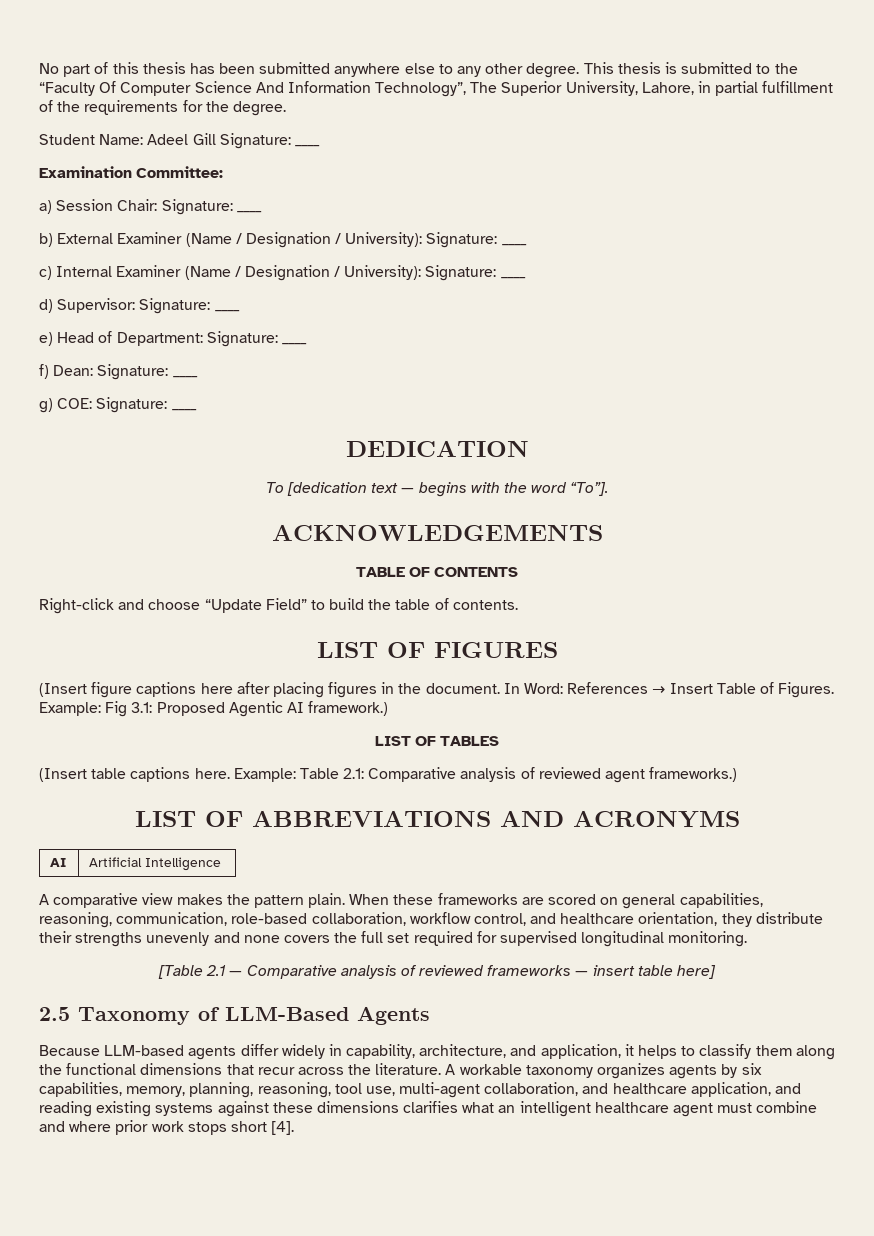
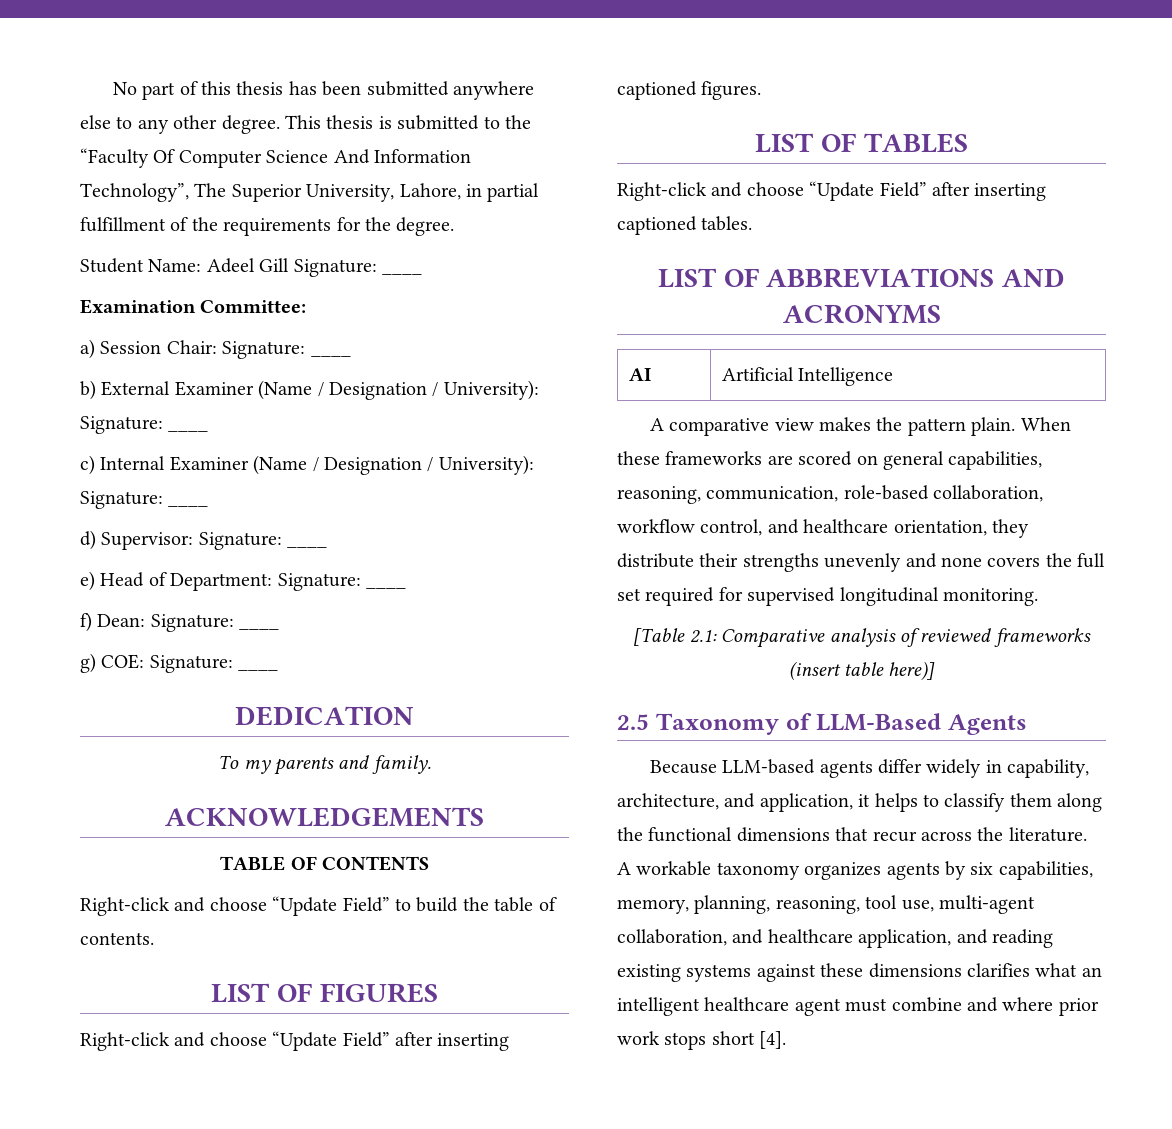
- To [dedication text — begins with the word “To”].
+ To my parents and family.
- (Insert figure captions here after placing figures in the document. In Word: References → Insert Table of Figures. Example: Fig 3.1: Proposed Agentic AI framework.)
+ Right-click and choose “Update Field” after inserting captioned figures.
  LIST OF TABLES
- (Insert table captions here. Example: Table 2.1: Comparative analysis of reviewed agent frameworks.)
+ Right-click and choose “Update Field” after inserting captioned tables.
- [Table 2.1 — Comparative analysis of reviewed frameworks — insert table here]
+ [Table 2.1: Comparative analysis of reviewed frameworks (insert table here)]

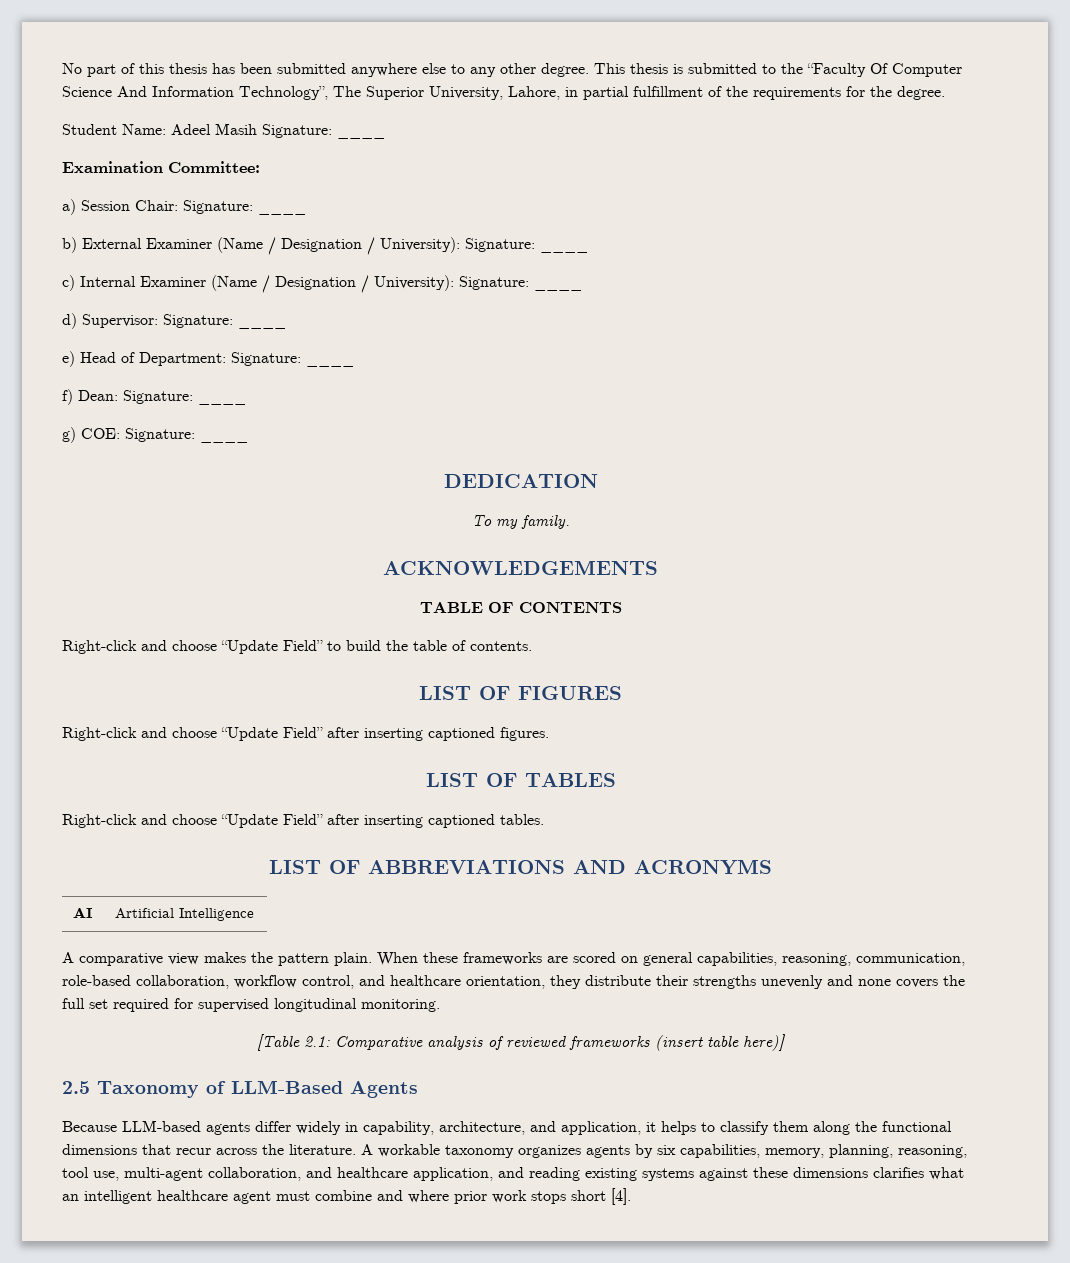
- Student Name: Adeel Gill Signature: ____
+ Student Name: Adeel Masih Signature: ____
- To my parents and family.
+ To my family.

